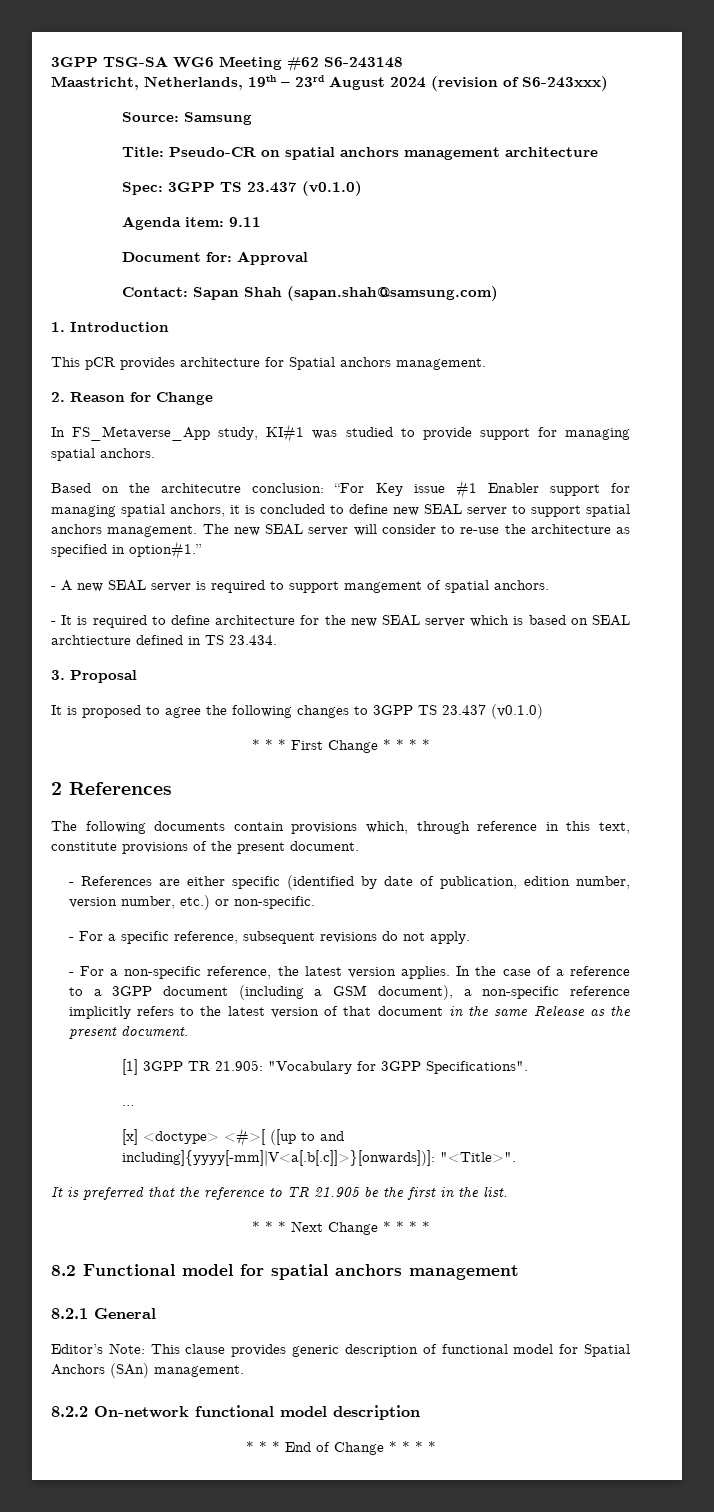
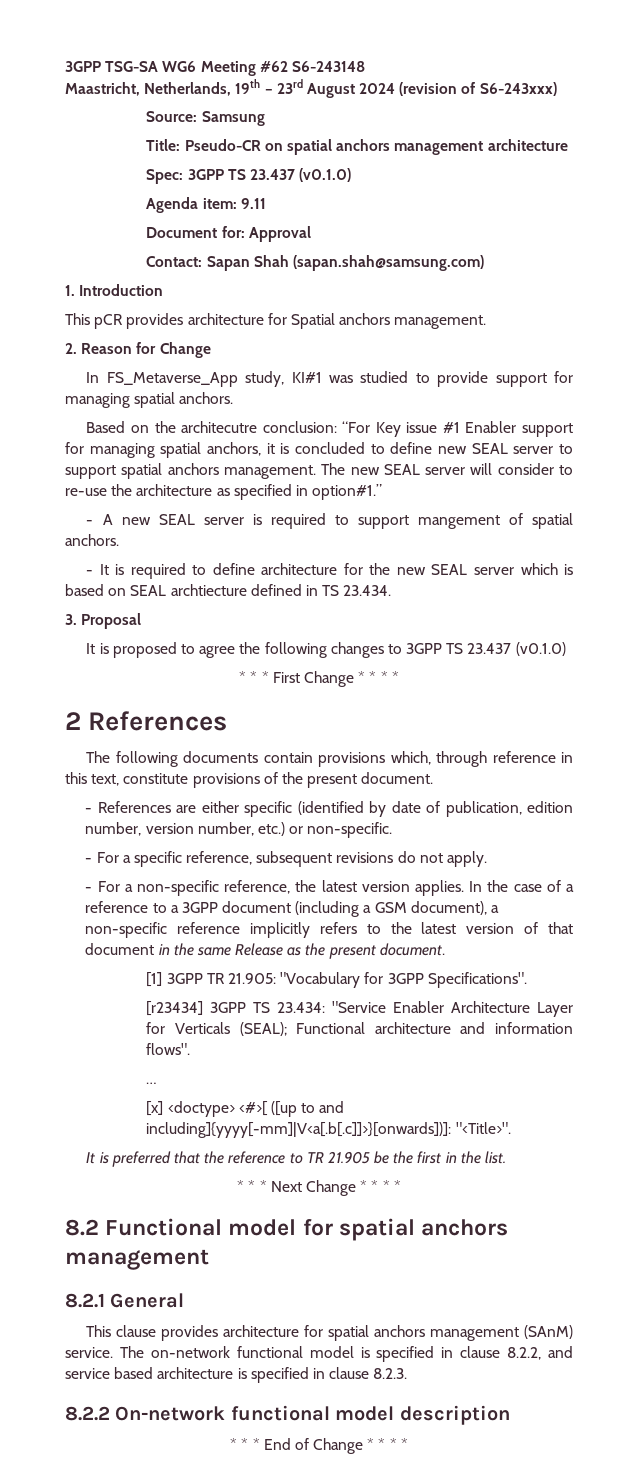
+ [r23434] 3GPP TS 23.434: "Service Enabler Architecture Layer for Verticals (SEAL); Functional architecture and information flows".
- Editor’s Note: This clause provides generic description of functional model for Spatial Anchors (SAn) management.
+ This clause provides architecture for spatial anchors management (SAnM) service. The on-network functional model is specified in clause 8.2.2, and service based architecture is specified in clause 8.2.3.

